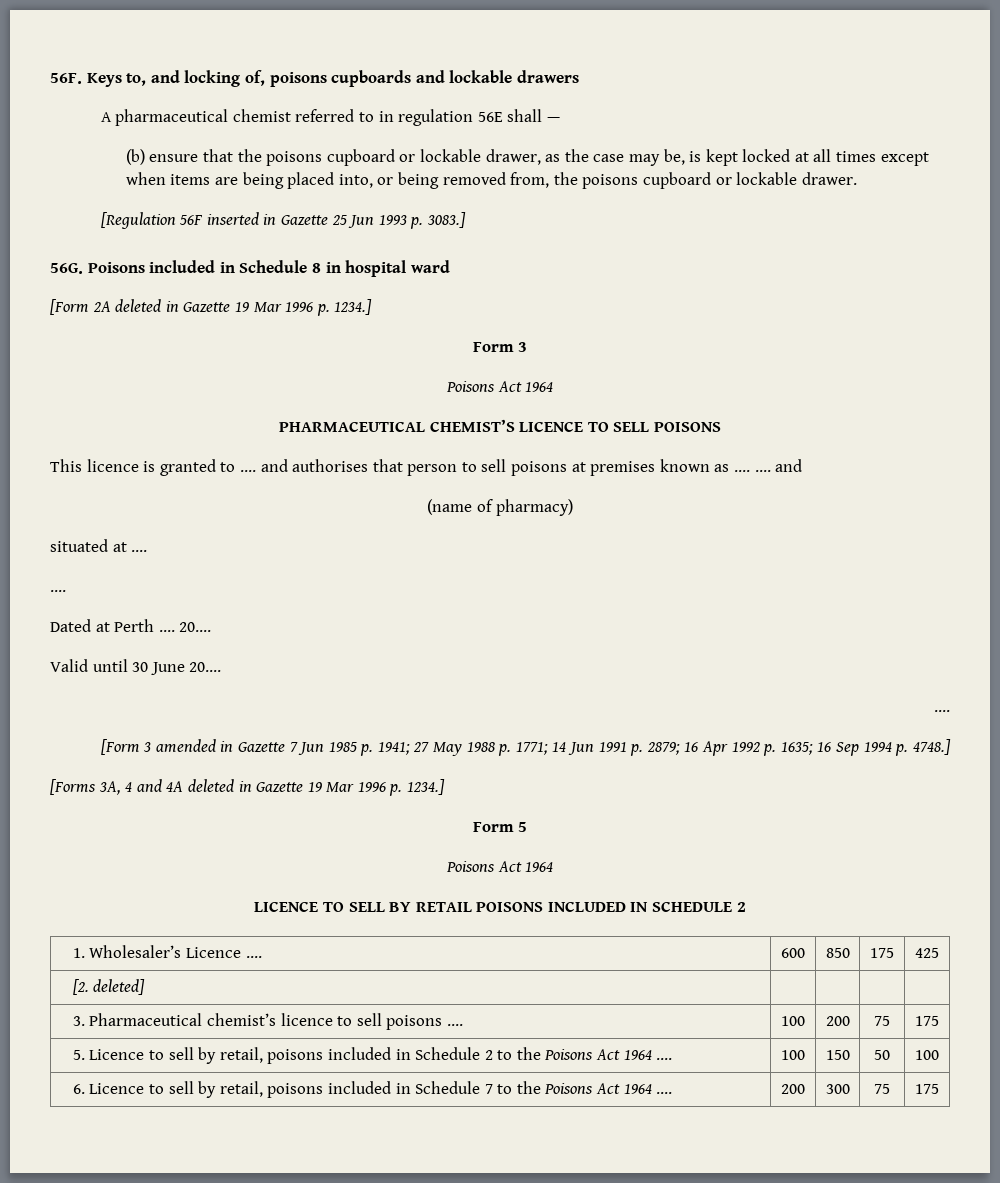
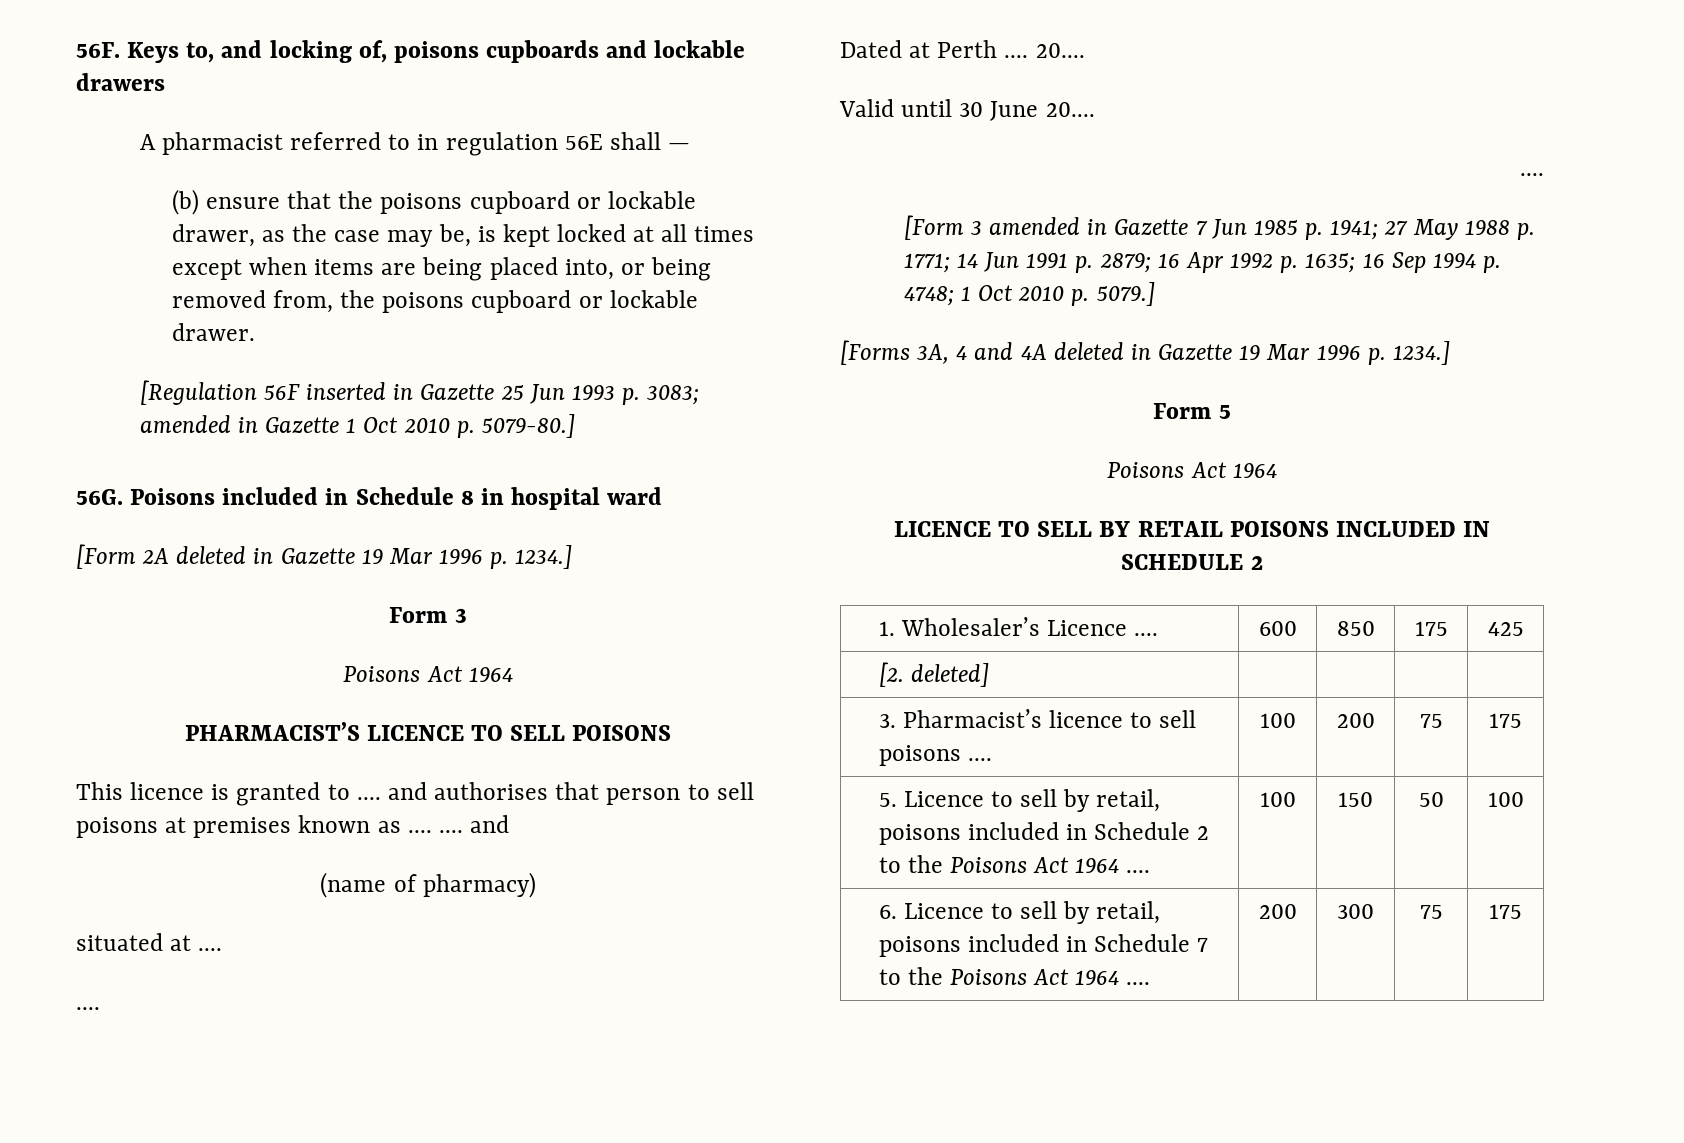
- A pharmaceutical chemist referred to in regulation 56E shall —
+ A pharmacist referred to in regulation 56E shall —
- [Regulation 56F inserted in Gazette 25 Jun 1993 p. 3083.]
+ [Regulation 56F inserted in Gazette 25 Jun 1993 p. 3083; amended in Gazette 1 Oct 2010 p. 5079-80.]
- PHARMACEUTICAL CHEMIST’S LICENCE TO SELL POISONS
+ PHARMACIST’S LICENCE TO SELL POISONS
- [Form 3 amended in Gazette 7 Jun 1985 p. 1941; 27 May 1988 p. 1771; 14 Jun 1991 p. 2879; 16 Apr 1992 p. 1635; 16 Sep 1994 p. 4748.]
+ [Form 3 amended in Gazette 7 Jun 1985 p. 1941; 27 May 1988 p. 1771; 14 Jun 1991 p. 2879; 16 Apr 1992 p. 1635; 16 Sep 1994 p. 4748; 1 Oct 2010 p. 5079.]
- 3. Pharmaceutical chemist’s licence to sell poisons .... | 100 | 200 | 75 | 175
+ 3. Pharmacist’s licence to sell poisons .... | 100 | 200 | 75 | 175

